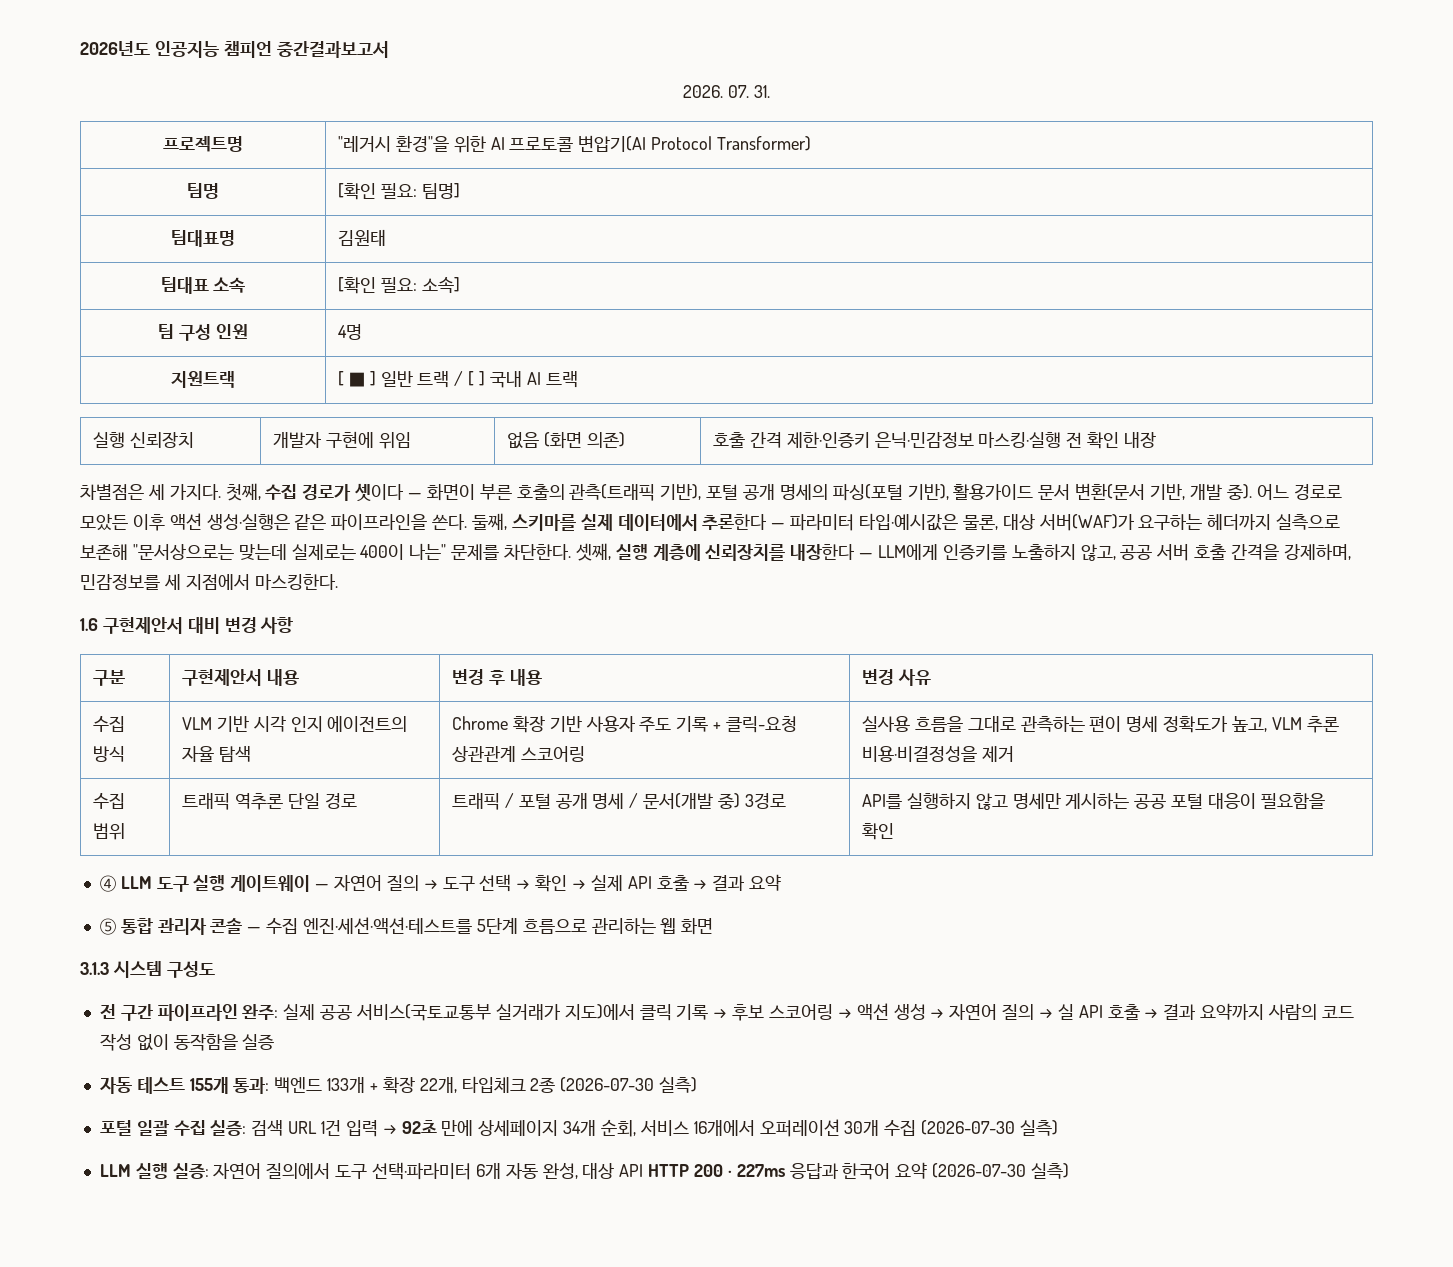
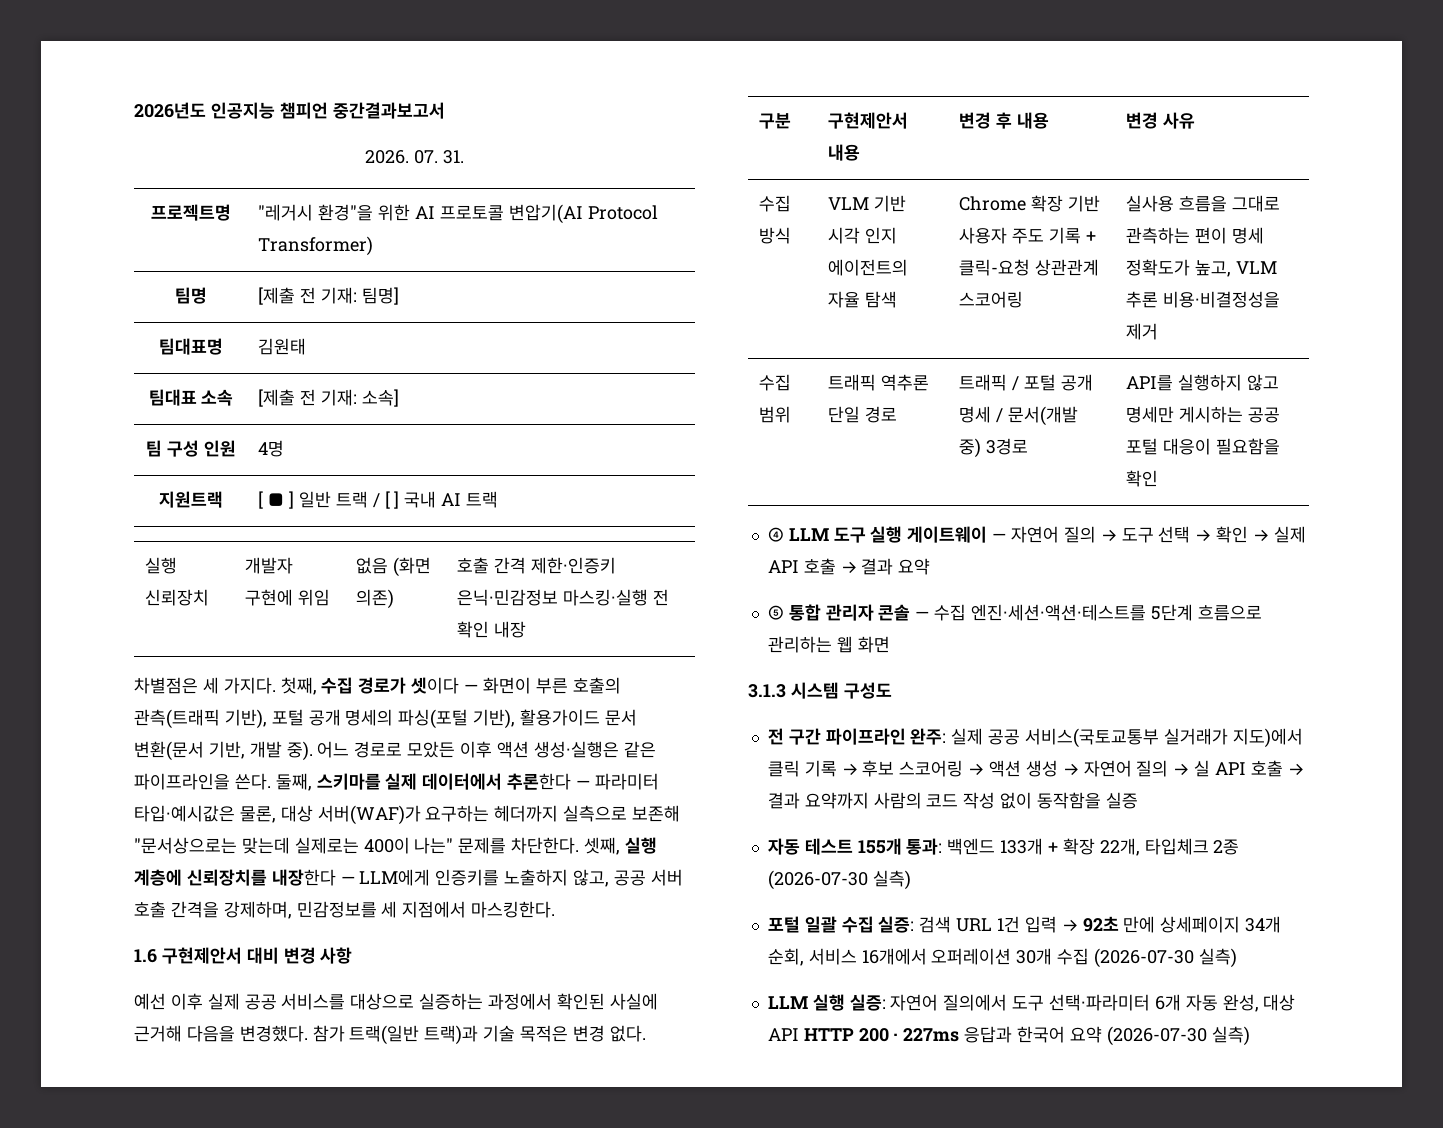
- 팀명 | [확인 필요: 팀명]
+ 팀명 | [제출 전 기재: 팀명]
- 팀대표 소속 | [확인 필요: 소속]
+ 팀대표 소속 | [제출 전 기재: 소속]
+ 예선 이후 실제 공공 서비스를 대상으로 실증하는 과정에서 확인된 사실에 근거해 다음을 변경했다. 참가 트랙(일반 트랙)과 기술 목적은 변경 없다.

